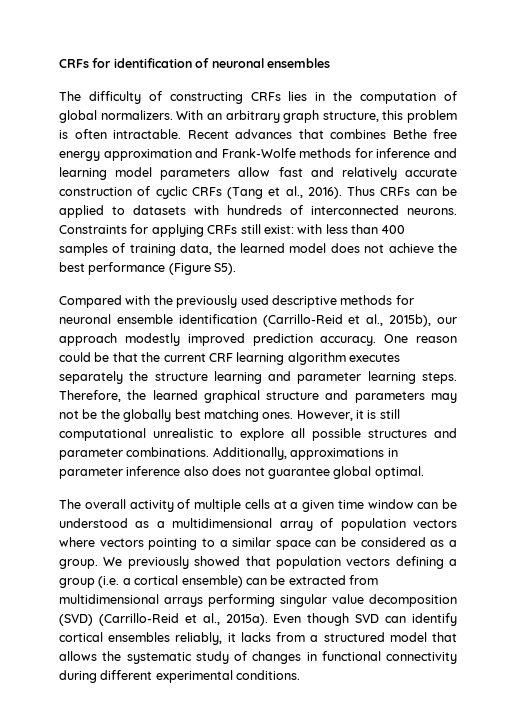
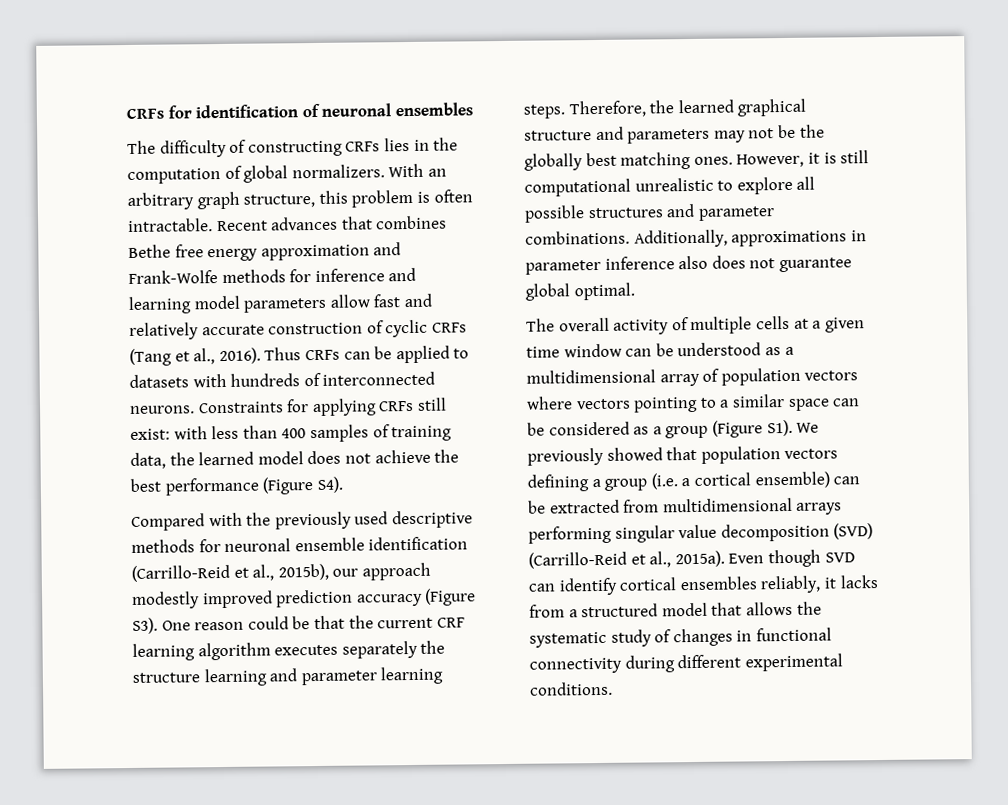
- Constraints for applying CRFs still exist: with less than 400 samples of training data, the learned model does not achieve the best performance (Figure S5).
+ Constraints for applying CRFs still exist: with less than 400 samples of training data, the learned model does not achieve the best performance (Figure S4).
- Compared with the previously used descriptive methods for neuronal ensemble identification (Carrillo-Reid et al., 2015b), our approach modestly improved prediction accuracy. One reason could be that the current CRF learning algorithm executes separately the structure learning and parameter learning steps.
+ Compared with the previously used descriptive methods for neuronal ensemble identification (Carrillo-Reid et al., 2015b), our approach modestly improved prediction accuracy (Figure S3). One reason could be that the current CRF learning algorithm executes separately the structure learning and parameter learning steps.
- The overall activity of multiple cells at a given time window can be understood as a multidimensional array of population vectors where vectors pointing to a similar space can be considered as a group. We previously showed that population vectors defining a group (i.e. a cortical ensemble) can be extracted from multidimensional arrays performing singular value decomposition (SVD) (Carrillo-Reid et al., 2015a).
+ The overall activity of multiple cells at a given time window can be understood as a multidimensional array of population vectors where vectors pointing to a similar space can be considered as a group (Figure S1). We previously showed that population vectors defining a group (i.e. a cortical ensemble) can be extracted from multidimensional arrays performing singular value decomposition (SVD) (Carrillo-Reid et al., 2015a).

